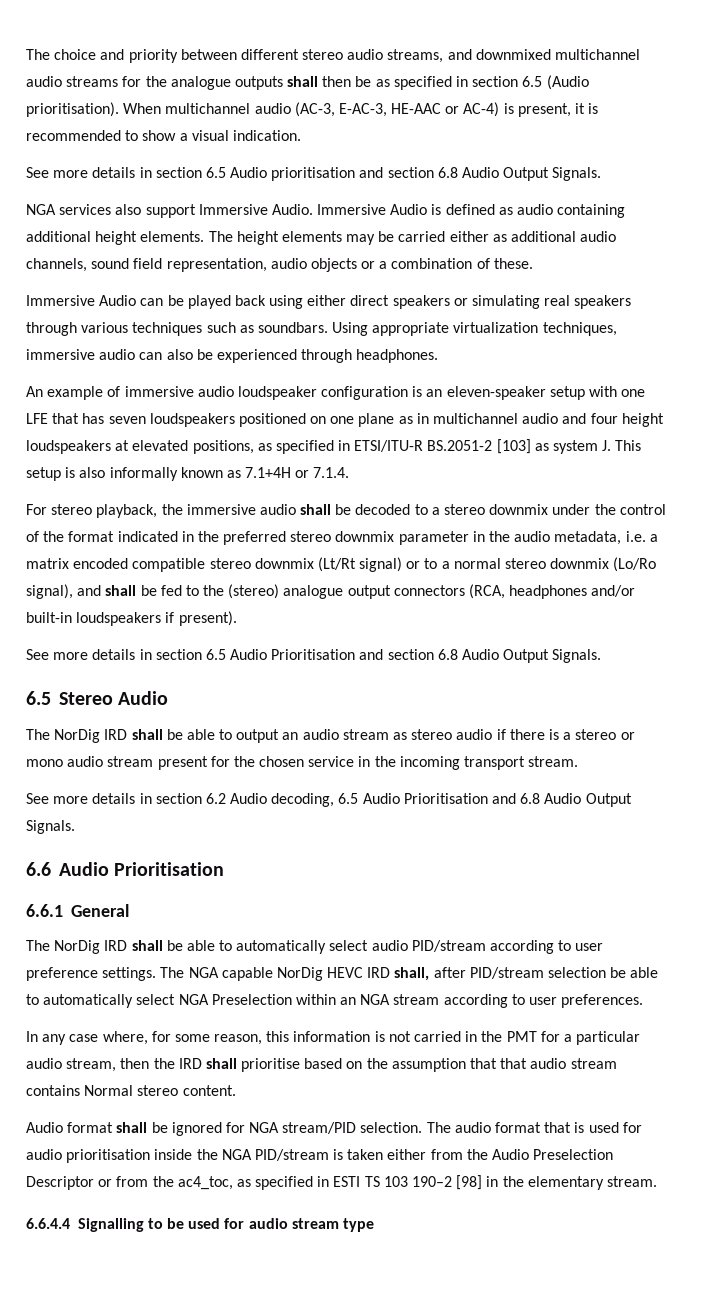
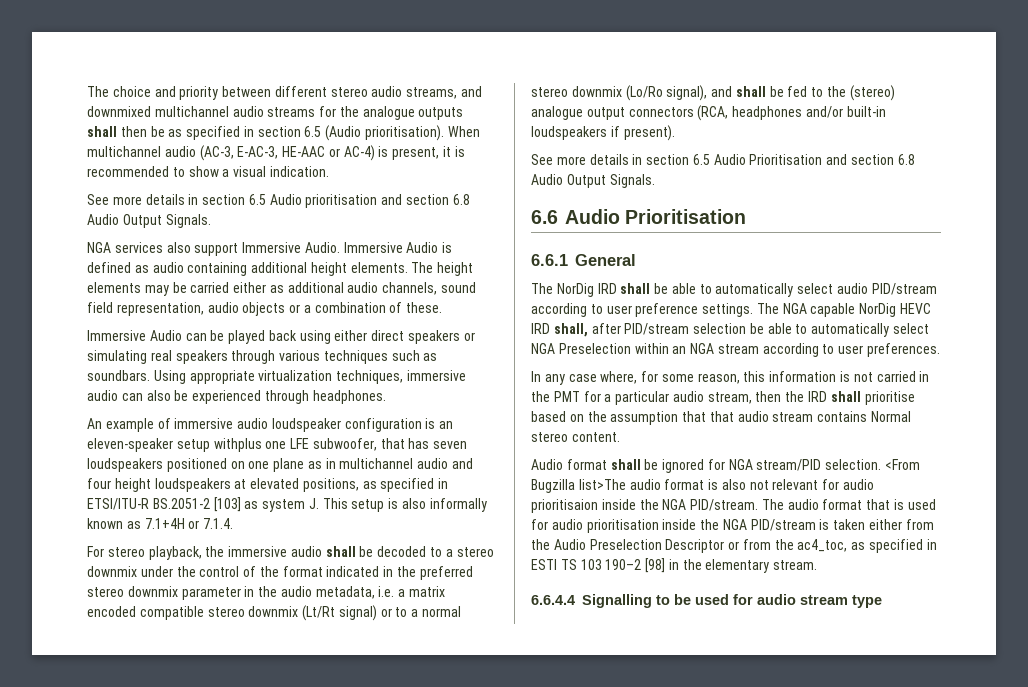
- An example of immersive audio loudspeaker configuration is an eleven-speaker setup with one LFE that has seven loudspeakers positioned on one plane as in multichannel audio and four height loudspeakers at elevated positions, as specified in ETSI/ITU-R BS.2051-2 [103] as system J. This setup is also informally known as 7.1+4H or 7.1.4.
+ An example of immersive audio loudspeaker configuration is an eleven-speaker setup withplus one LFE subwoofer, that has seven loudspeakers positioned on one plane as in multichannel audio and four height loudspeakers at elevated positions, as specified in ETSI/ITU-R BS.2051-2 [103] as system J. This setup is also informally known as 7.1+4H or 7.1.4.
- 6.5 Stereo Audio
- The NorDig IRD shall be able to output an audio stream as stereo audio if there is a stereo or mono audio stream present for the chosen service in the incoming transport stream.
- See more details in section 6.2 Audio decoding, 6.5 Audio Prioritisation and 6.8 Audio Output Signals.
+ <From Bugzilla list>The audio format is also not relevant for audio prioritisaion inside the NGA PID/stream.

